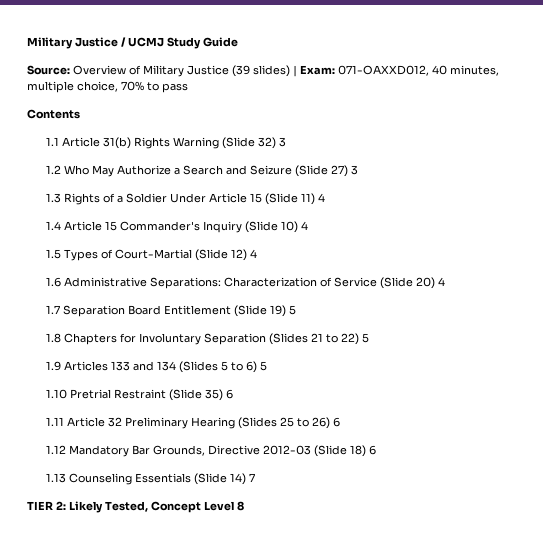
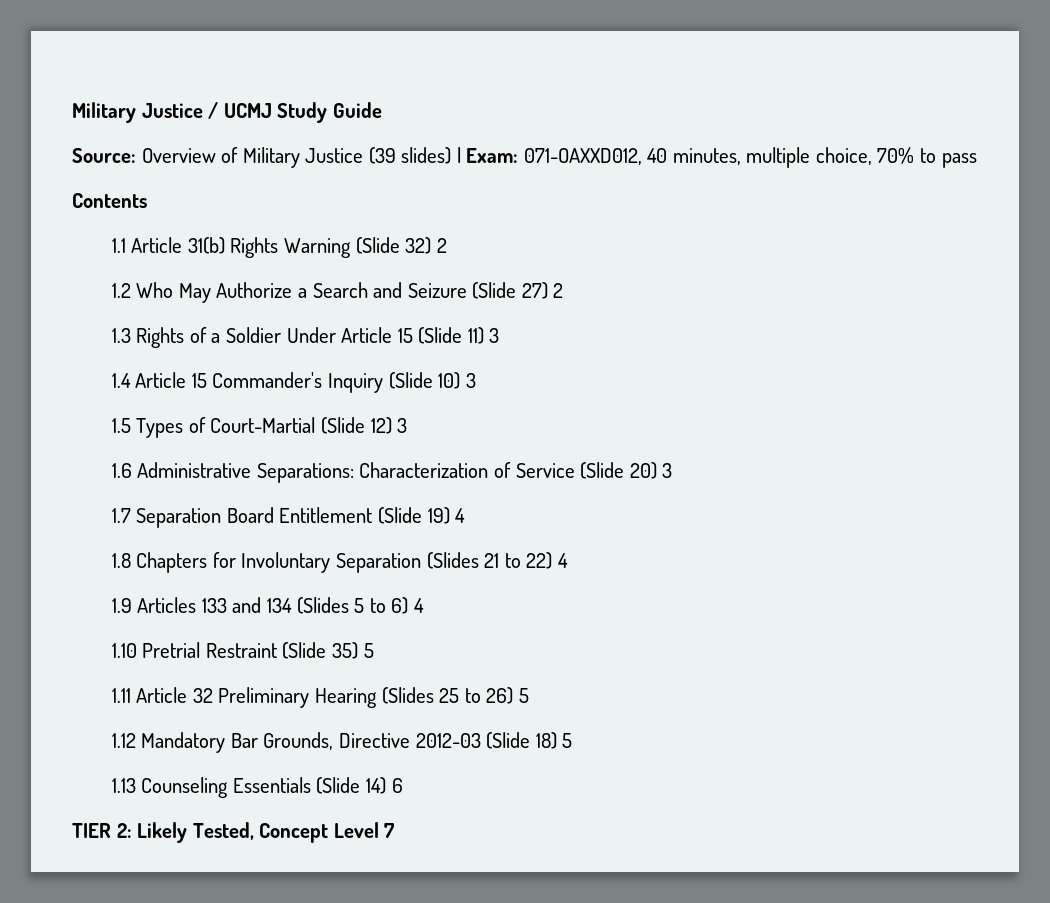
- 1.1 Article 31(b) Rights Warning (Slide 32) 3
+ 1.1 Article 31(b) Rights Warning (Slide 32) 2
- 1.2 Who May Authorize a Search and Seizure (Slide 27) 3
+ 1.2 Who May Authorize a Search and Seizure (Slide 27) 2
- 1.3 Rights of a Soldier Under Article 15 (Slide 11) 4
+ 1.3 Rights of a Soldier Under Article 15 (Slide 11) 3
- 1.4 Article 15 Commander's Inquiry (Slide 10) 4
+ 1.4 Article 15 Commander's Inquiry (Slide 10) 3
- 1.5 Types of Court-Martial (Slide 12) 4
+ 1.5 Types of Court-Martial (Slide 12) 3
- 1.6 Administrative Separations: Characterization of Service (Slide 20) 4
+ 1.6 Administrative Separations: Characterization of Service (Slide 20) 3
- 1.7 Separation Board Entitlement (Slide 19) 5
+ 1.7 Separation Board Entitlement (Slide 19) 4
- 1.8 Chapters for Involuntary Separation (Slides 21 to 22) 5
+ 1.8 Chapters for Involuntary Separation (Slides 21 to 22) 4
- 1.9 Articles 133 and 134 (Slides 5 to 6) 5
+ 1.9 Articles 133 and 134 (Slides 5 to 6) 4
- 1.10 Pretrial Restraint (Slide 35) 6
+ 1.10 Pretrial Restraint (Slide 35) 5
- 1.11 Article 32 Preliminary Hearing (Slides 25 to 26) 6
+ 1.11 Article 32 Preliminary Hearing (Slides 25 to 26) 5
- 1.12 Mandatory Bar Grounds, Directive 2012-03 (Slide 18) 6
+ 1.12 Mandatory Bar Grounds, Directive 2012-03 (Slide 18) 5
- 1.13 Counseling Essentials (Slide 14) 7
+ 1.13 Counseling Essentials (Slide 14) 6
- TIER 2: Likely Tested, Concept Level 8
+ TIER 2: Likely Tested, Concept Level 7

